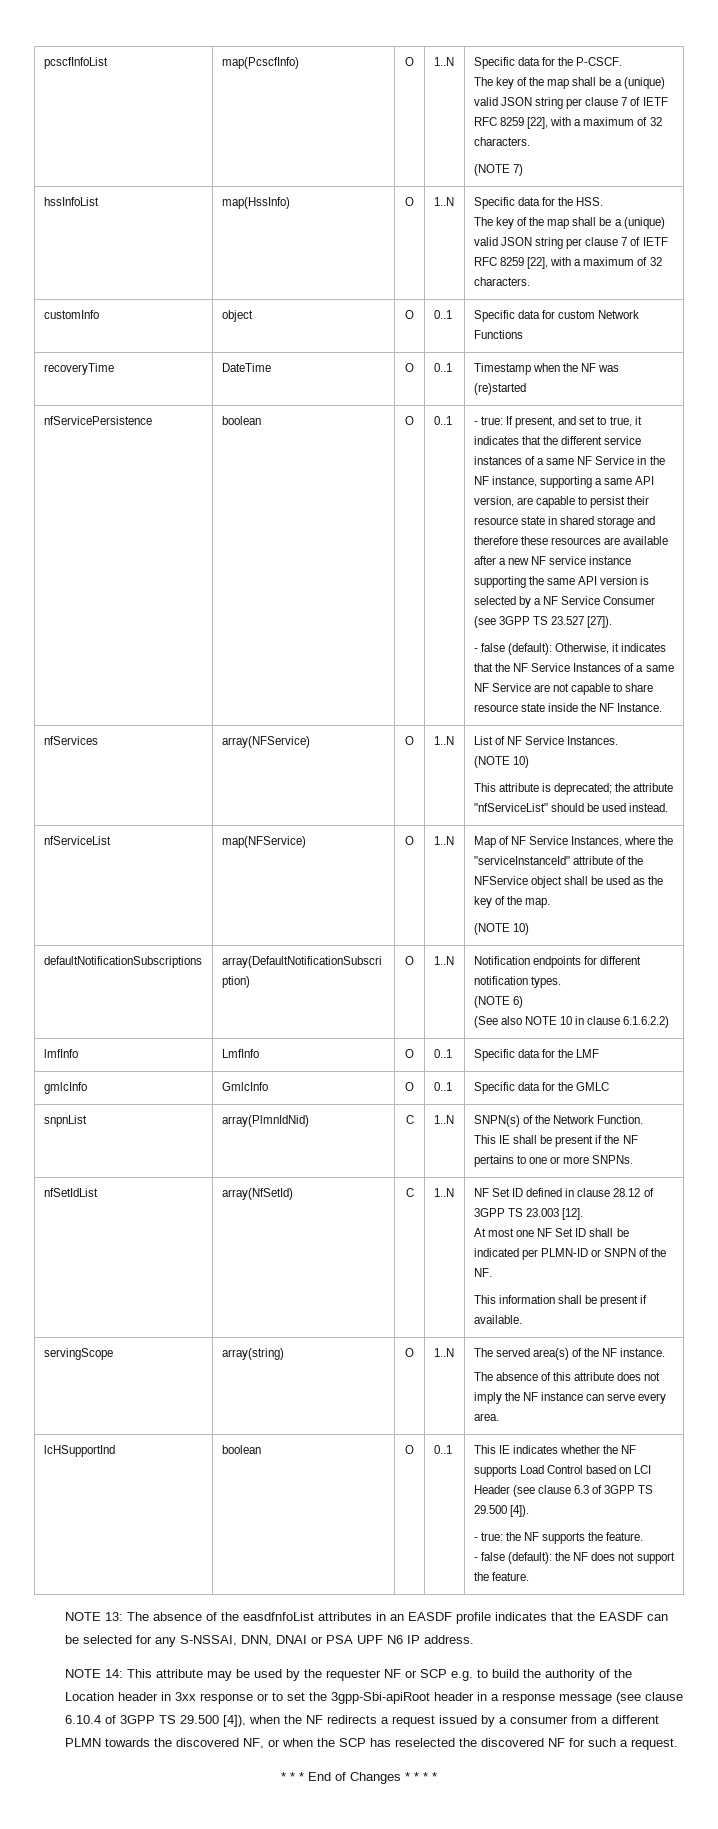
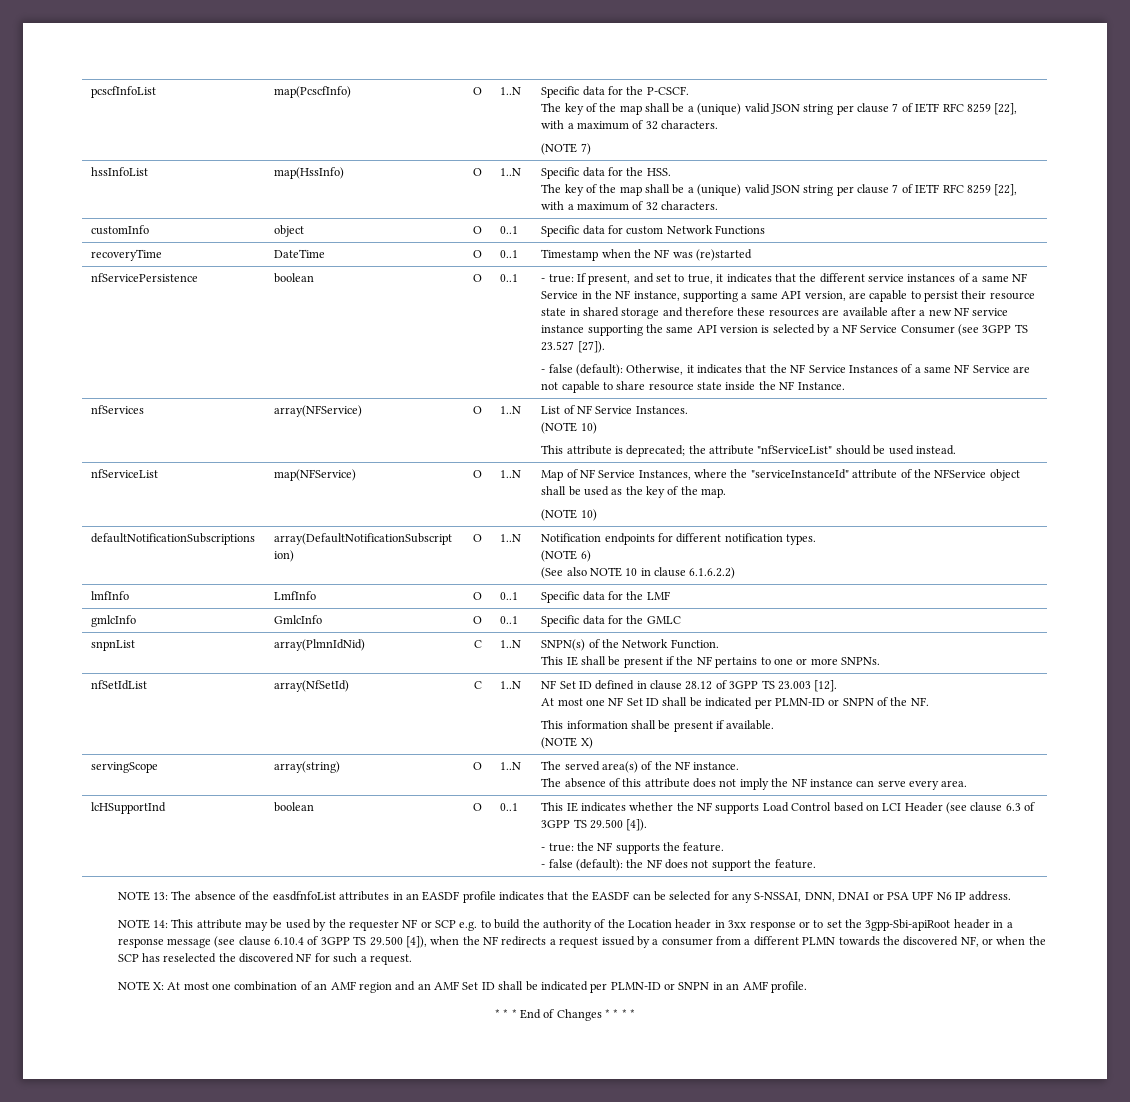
+ (NOTE X)
+ NOTE X: At most one combination of an AMF region and an AMF Set ID shall be indicated per PLMN-ID or SNPN in an AMF profile.

